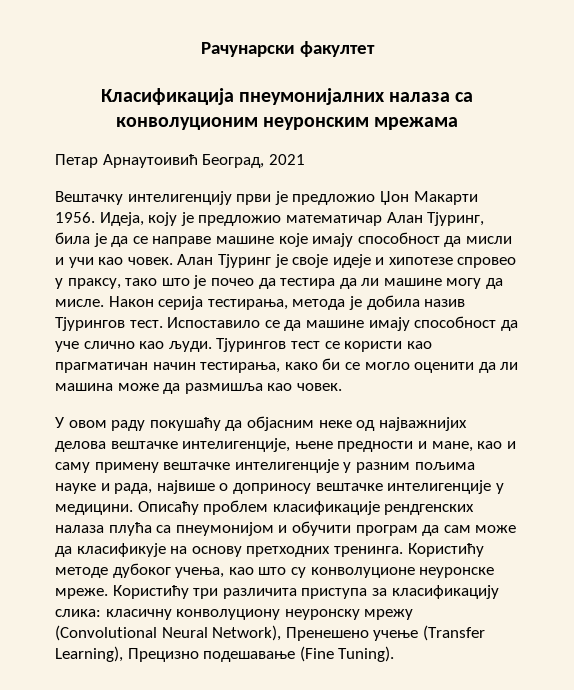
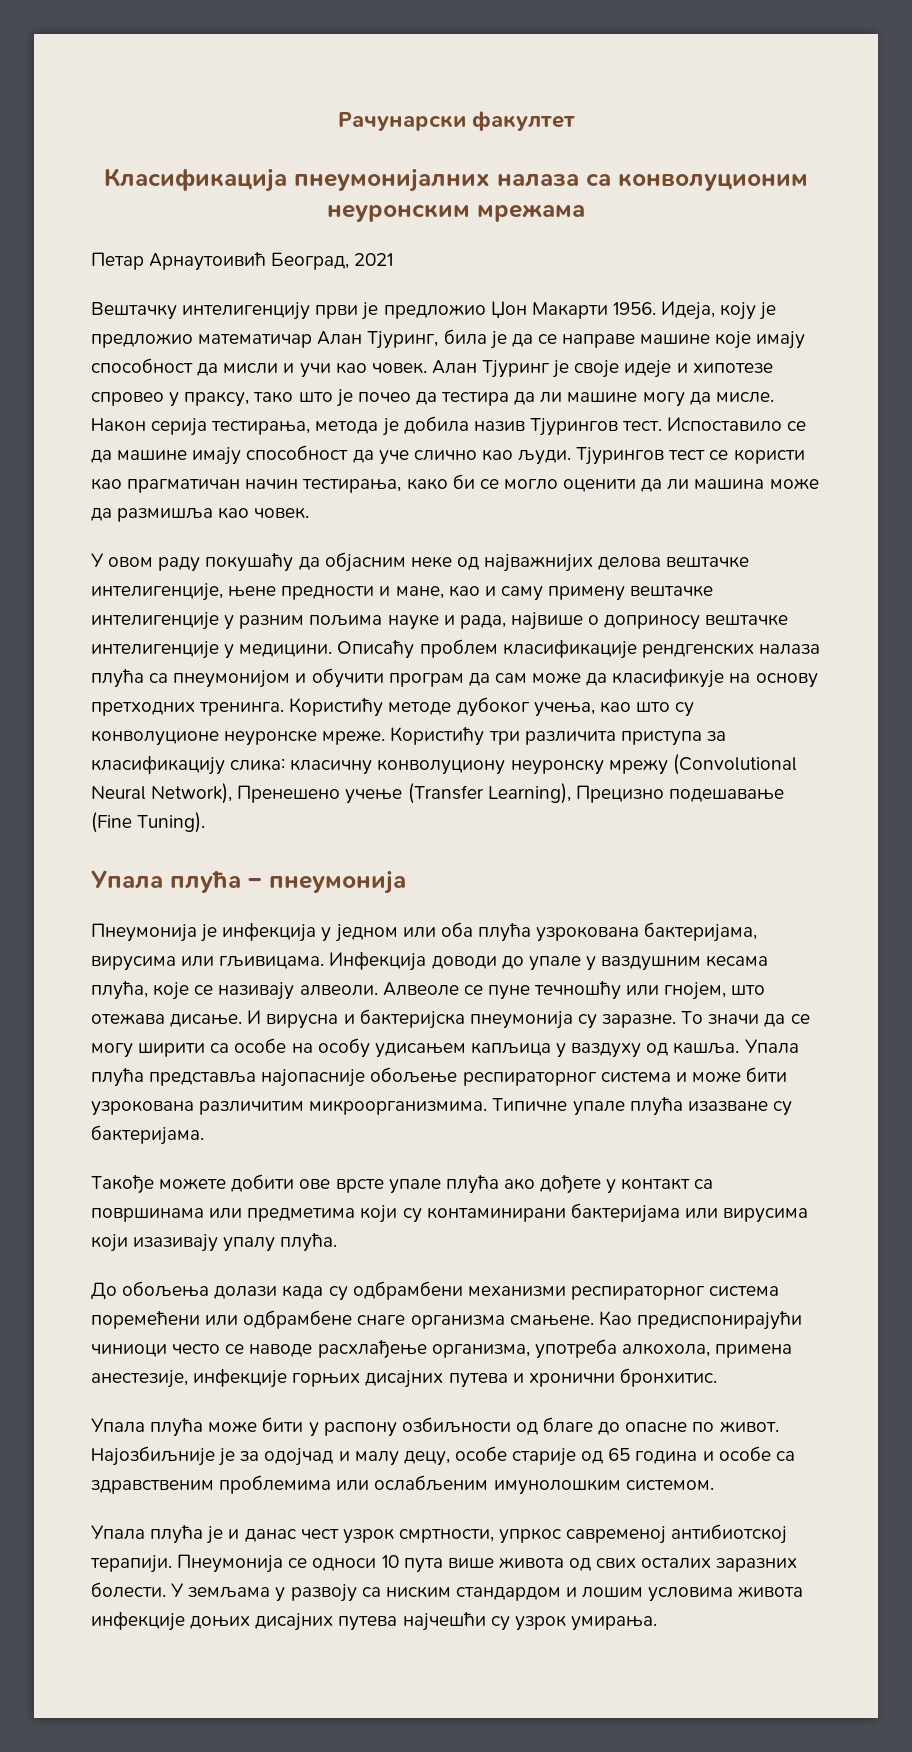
+ Упала плућа – пнеумонија
+ Пнеумонија је инфекција у једном или оба плућа узрокована бактеријама, вирусима или гљивицама. Инфекција доводи до упале у ваздушним кесама плућа, које се називају алвеоли. Алвеоле се пуне течношћу или гнојем, што отежава дисање. И вирусна и бактеријска пнеумонија су заразне. То значи да се могу ширити са особе на особу удисањем капљица у ваздуху од кашља. Упала плућа представља најопасније обољење респираторног система и може бити узрокована различитим микроорганизмима. Типичне упале плућа изазване су бактеријама.
+ Такође можете добити ове врсте упале плућа ако дођете у контакт са површинама или предметима који су контаминирани бактеријама или вирусима који изазивају упалу плућа.
+ До обољења долази када су одбрамбени механизми респираторног система поремећени или одбрамбене снаге организма смањене. Као предиспонирајући чиниоци често се наводе расхлађење организма, употреба алкохола, примена анестезије, инфекције горњих дисајних путева и хронични бронхитис.
+ Упала плућа може бити у распону озбиљности од благе до опасне по живот. Најозбиљније је за одојчад и малу децу, особе старије од 65 година и особе са здравственим проблемима или ослабљеним имунолошким системом.
+ Упала плућа је и данас чест узрок смртности, упркос савременој антибиотској терапији. Пнеумонија се односи 10 пута више живота од свих осталих заразних болести. У земљама у развоју са ниским стандардом и лошим условима живота инфекције доњих дисајних путева најчешћи су узрок умирања.

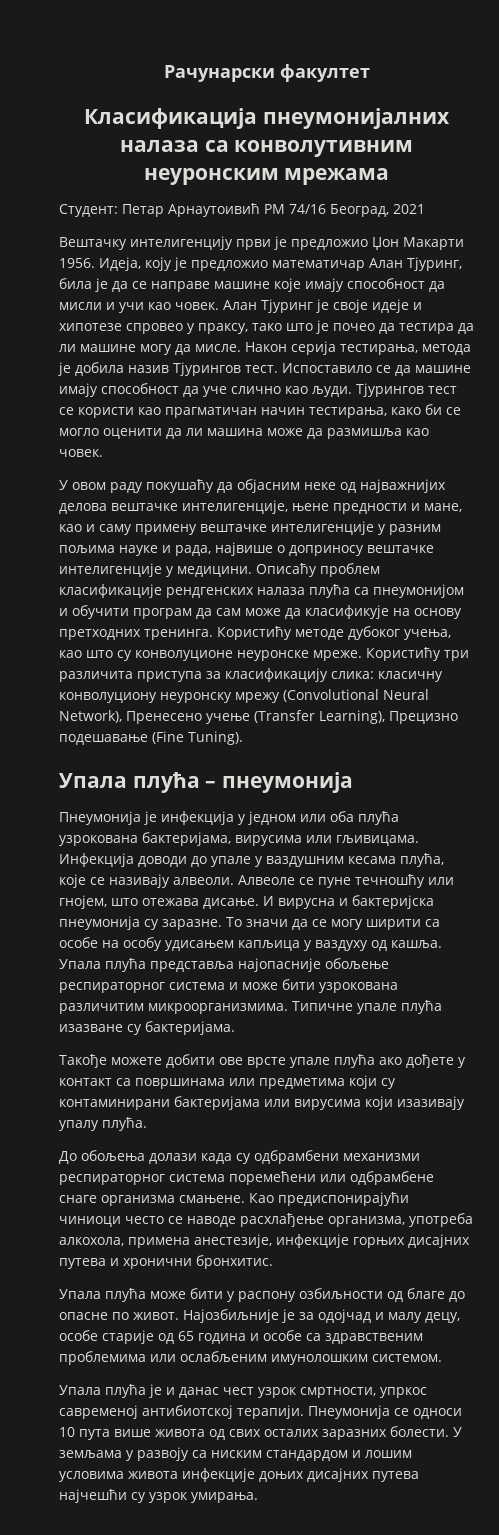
- Класификација пнеумонијалних налаза са конволуционим неуронским мрежама
+ Класификација пнеумонијалних налаза са конволутивним неуронским мрежама
- Петар Арнаутоивић Београд, 2021
+ Студент: Петар Арнаутоивић РМ 74/16 Београд, 2021
- Користићу три различита приступа за класификацију слика: класичну конволуциону неуронску мрежу (Convolutional Neural Network), Пренешено учење (Transfer Learning), Прецизно подешавање (Fine Tuning).
+ Користићу три различита приступа за класификацију слика: класичну конволуциону неуронску мрежу (Convolutional Neural Network), Пренесено учење (Transfer Learning), Прецизно подешавање (Fine Tuning).

